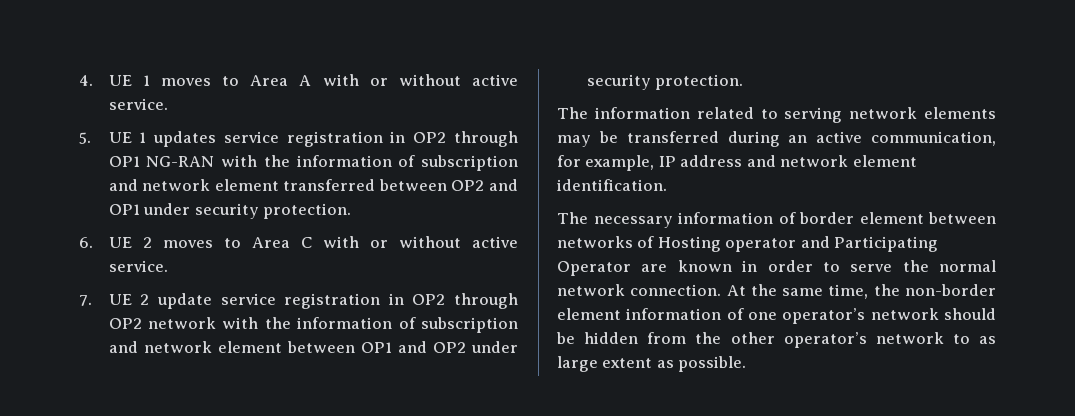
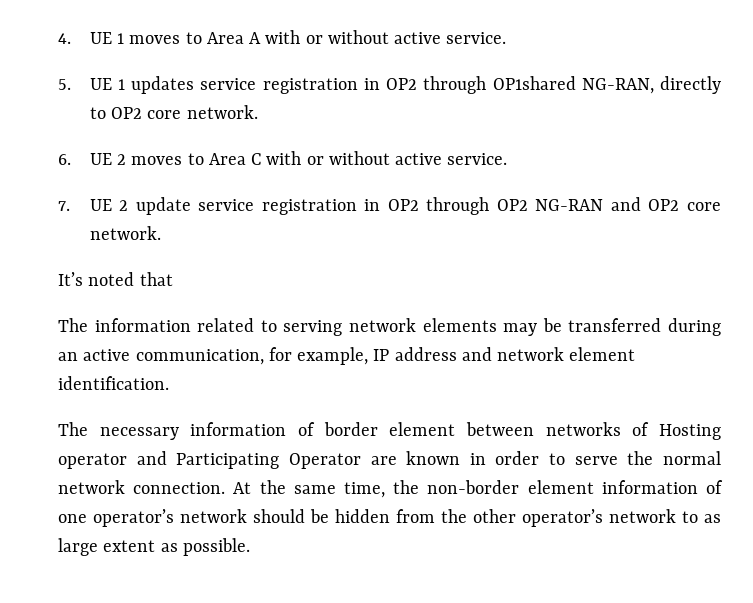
- 5. UE 1 updates service registration in OP2 through OP1 NG-RAN with the information of subscription and network element transferred between OP2 and OP1 under security protection.
+ 5. UE 1 updates service registration in OP2 through OP1shared NG-RAN, directly to OP2 core network.
- 7. UE 2 update service registration in OP2 through OP2 network with the information of subscription and network element between OP1 and OP2 under security protection.
+ 7. UE 2 update service registration in OP2 through OP2 NG-RAN and OP2 core network.
+ It’s noted that

